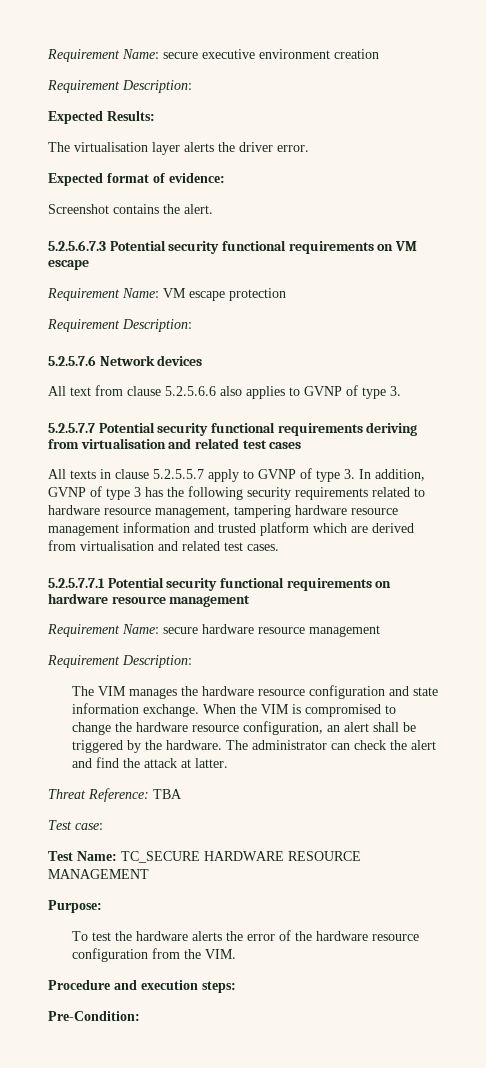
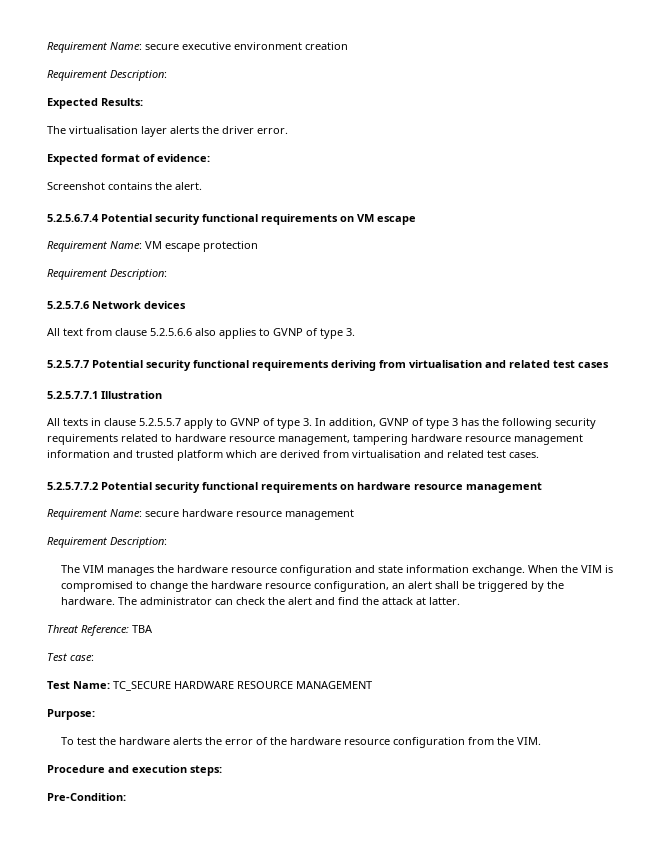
- 5.2.5.6.7.3 Potential security functional requirements on VM escape
+ 5.2.5.6.7.4 Potential security functional requirements on VM escape
+ 5.2.5.7.7.1 Illustration
- 5.2.5.7.7.1 Potential security functional requirements on hardware resource management
+ 5.2.5.7.7.2 Potential security functional requirements on hardware resource management

